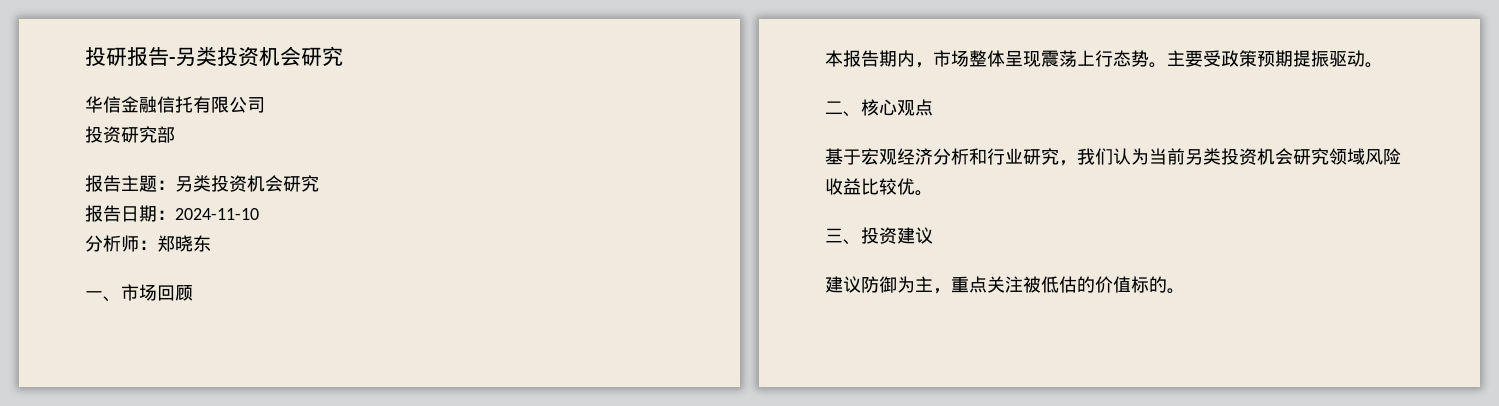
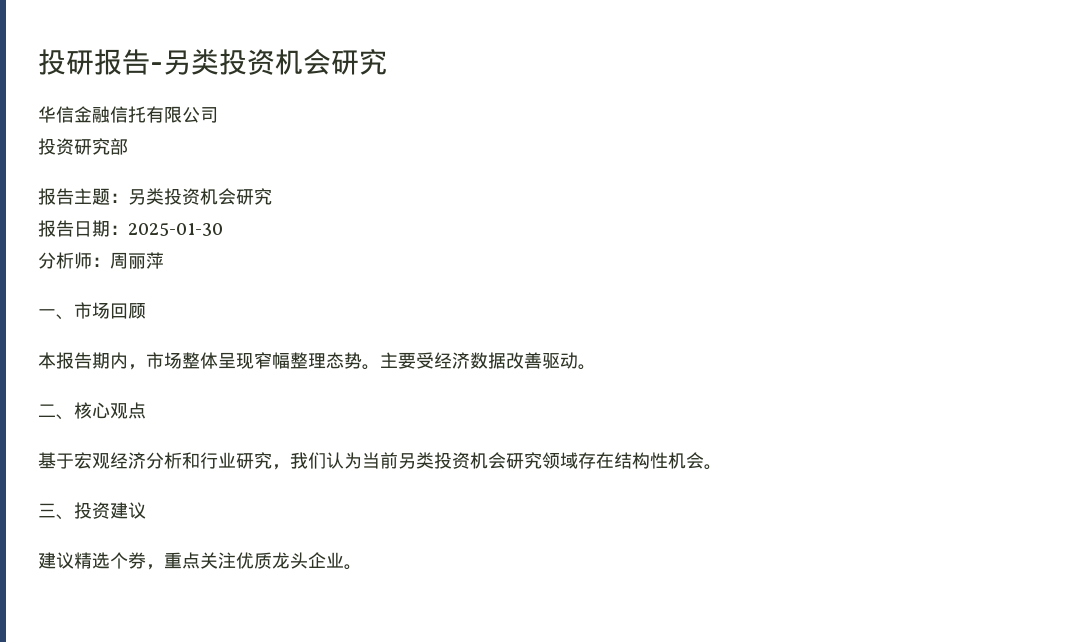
- 报告日期：2024-11-10
+ 报告日期：2025-01-30
- 分析师：郑晓东
+ 分析师：周丽萍
- 本报告期内，市场整体呈现震荡上行态势。
+ 本报告期内，市场整体呈现窄幅整理态势。
- 主要受政策预期提振驱动。
+ 主要受经济数据改善驱动。
- 基于宏观经济分析和行业研究，我们认为当前另类投资机会研究领域风险收益比较优。
+ 基于宏观经济分析和行业研究，我们认为当前另类投资机会研究领域存在结构性机会。
- 建议防御为主，重点关注被低估的价值标的。
+ 建议精选个券，重点关注优质龙头企业。

